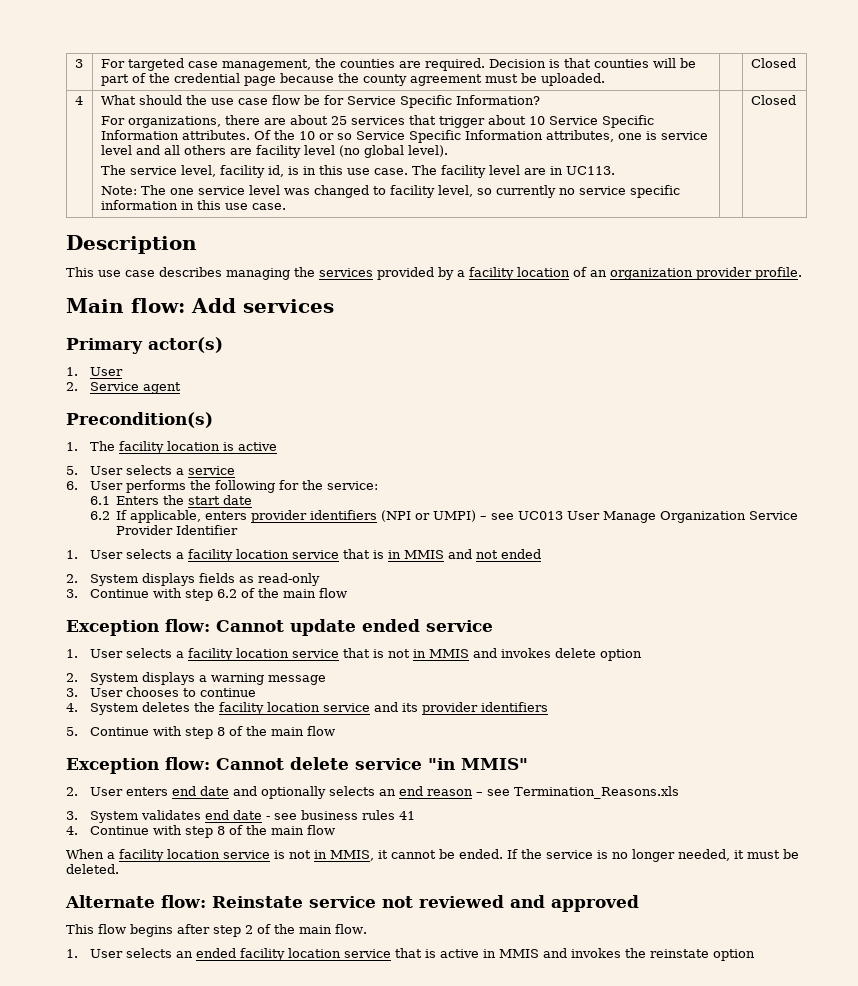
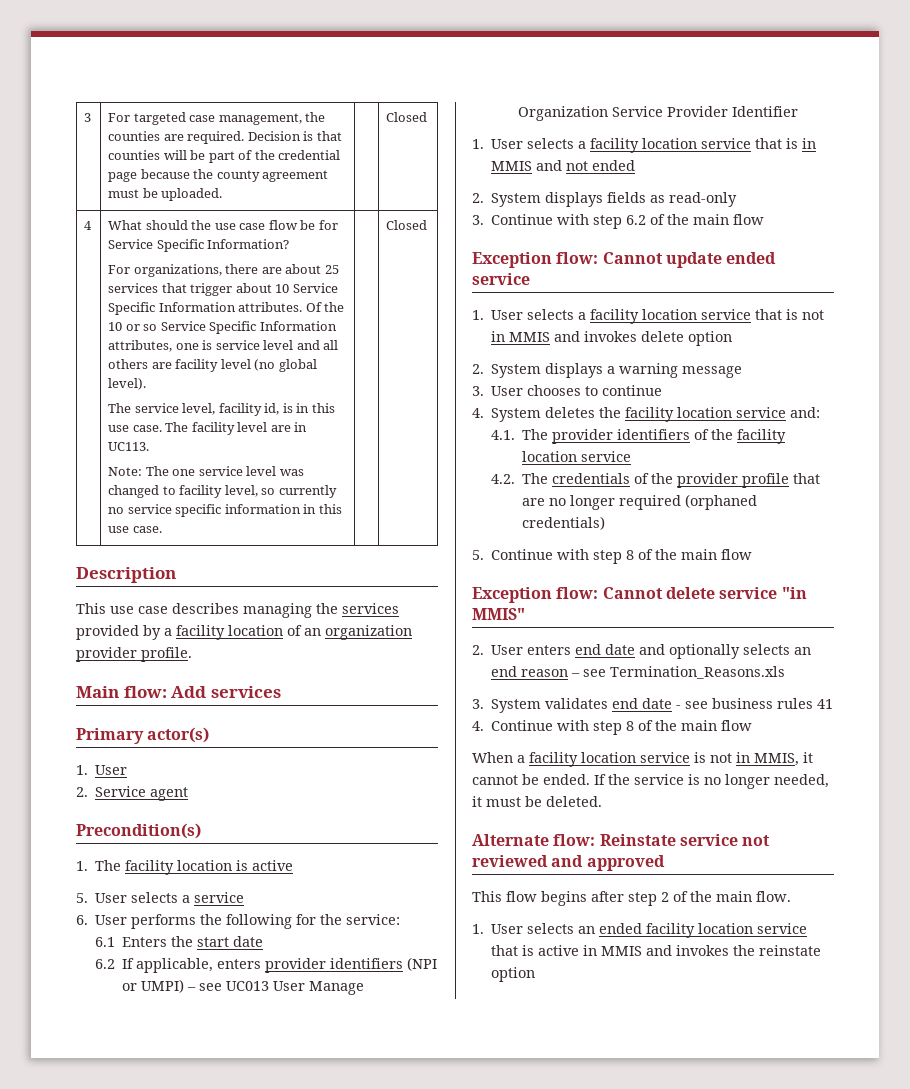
- 4. System deletes the facility location service and its provider identifiers
+ 4. System deletes the facility location service and:
+ 4.1. The provider identifiers of the facility location service
+ 4.2. The credentials of the provider profile that are no longer required (orphaned credentials)

